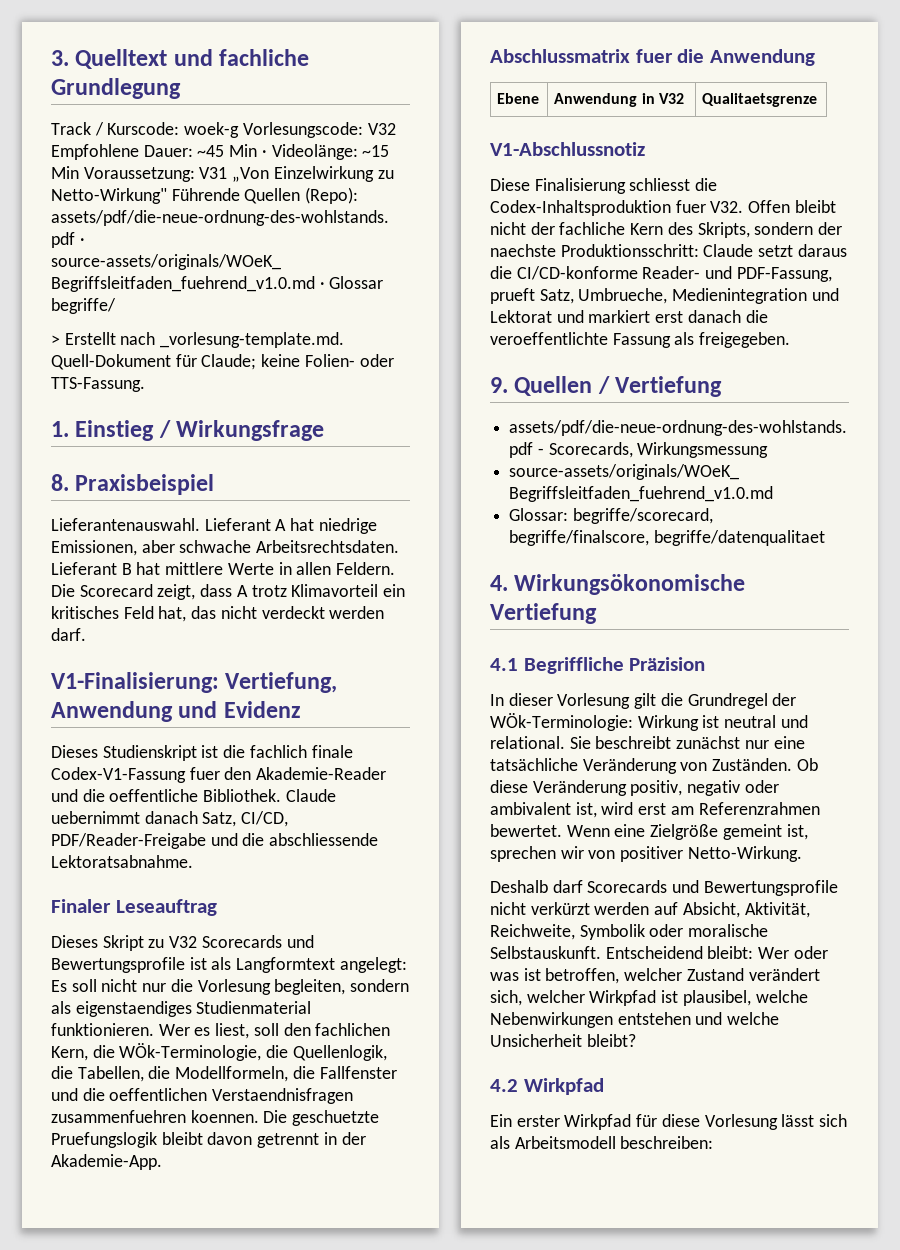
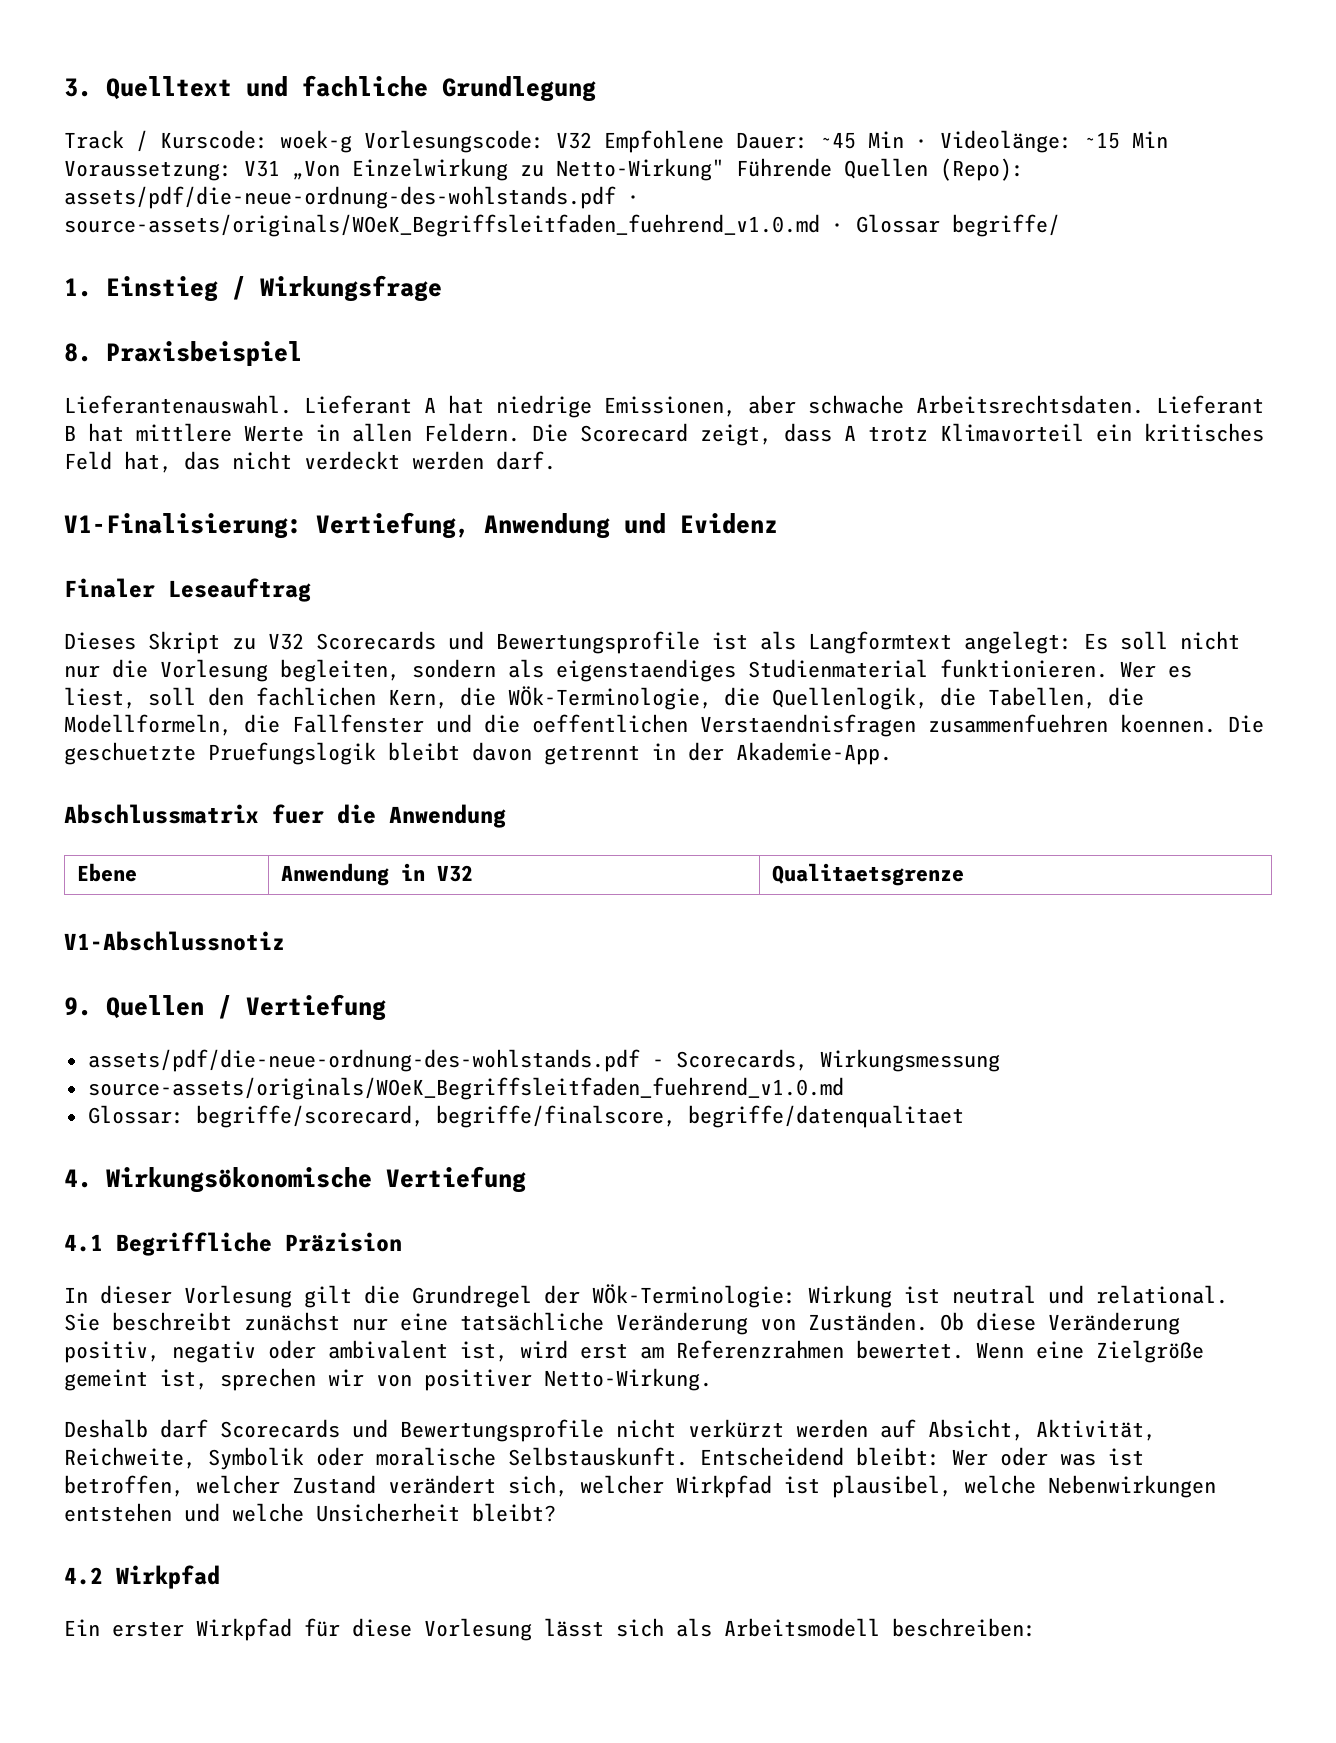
- > Erstellt nach _vorlesung-template.md. Quell-Dokument für Claude; keine Folien- oder TTS-Fassung.
- Dieses Studienskript ist die fachlich finale Codex-V1-Fassung fuer den Akademie-Reader und die oeffentliche Bibliothek. Claude uebernimmt danach Satz, CI/CD, PDF/Reader-Freigabe und die abschliessende Lektoratsabnahme.
- Diese Finalisierung schliesst die Codex-Inhaltsproduktion fuer V32. Offen bleibt nicht der fachliche Kern des Skripts, sondern der naechste Produktionsschritt: Claude setzt daraus die CI/CD-konforme Reader- und PDF-Fassung, prueft Satz, Umbrueche, Medienintegration und Lektorat und markiert erst danach die veroeffentlichte Fassung als freigegeben.

